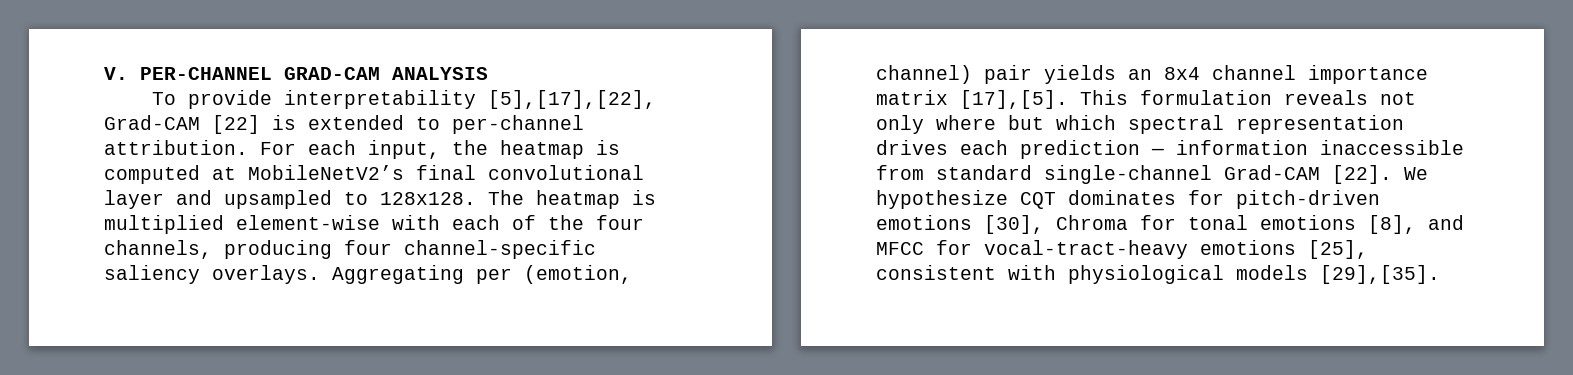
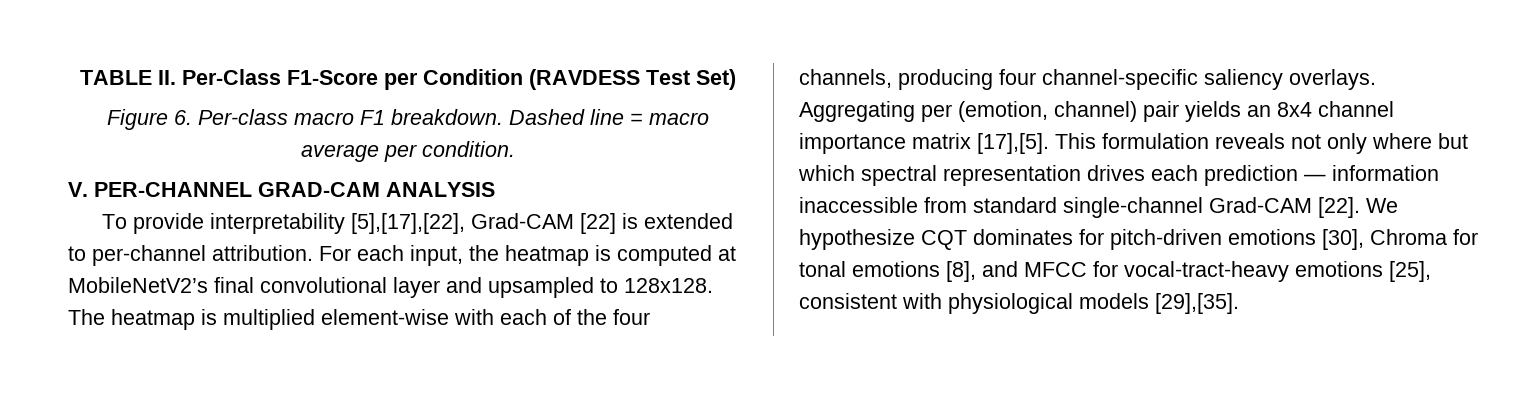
+ TABLE II. Per-Class F1-Score per Condition (RAVDESS Test Set)
+ Figure 6. Per-class macro F1 breakdown. Dashed line = macro average per condition.

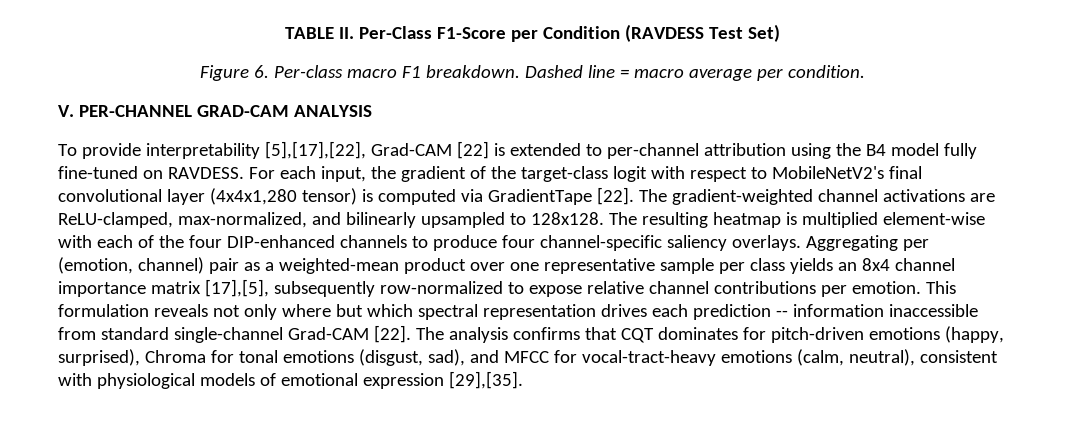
- To provide interpretability [5],[17],[22], Grad-CAM [22] is extended to per-channel attribution. For each input, the heatmap is computed at MobileNetV2’s final convolutional layer and upsampled to 128x128.
+ To provide interpretability [5],[17],[22], Grad-CAM [22] is extended to per-channel attribution using the B4 model fully fine-tuned on RAVDESS. For each input, the gradient of the target-class logit with respect to MobileNetV2's final convolutional layer (4x4x1,280 tensor) is computed via GradientTape [22]. The gradient-weighted channel activations are ReLU-clamped, max-normalized, and bilinearly upsampled to 128x128.
- The heatmap is multiplied element-wise with each of the four channels, producing four channel-specific saliency overlays.
+ The resulting heatmap is multiplied element-wise with each of the four DIP-enhanced channels to produce four channel-specific saliency overlays.
- Aggregating per (emotion, channel) pair yields an 8x4 channel importance matrix [17],[5].
+ Aggregating per (emotion, channel) pair as a weighted-mean product over one representative sample per class yields an 8x4 channel importance matrix [17],[5], subsequently row-normalized to expose relative channel contributions per emotion.
- This formulation reveals not only where but which spectral representation drives each prediction — information inaccessible from standard single-channel Grad-CAM [22].
+ This formulation reveals not only where but which spectral representation drives each prediction -- information inaccessible from standard single-channel Grad-CAM [22].
- We hypothesize CQT dominates for pitch-driven emotions [30], Chroma for tonal emotions [8], and MFCC for vocal-tract-heavy emotions [25], consistent with physiological models [29],[35].
+ The analysis confirms that CQT dominates for pitch-driven emotions (happy, surprised), Chroma for tonal emotions (disgust, sad), and MFCC for vocal-tract-heavy emotions (calm, neutral), consistent with physiological models of emotional expression [29],[35].

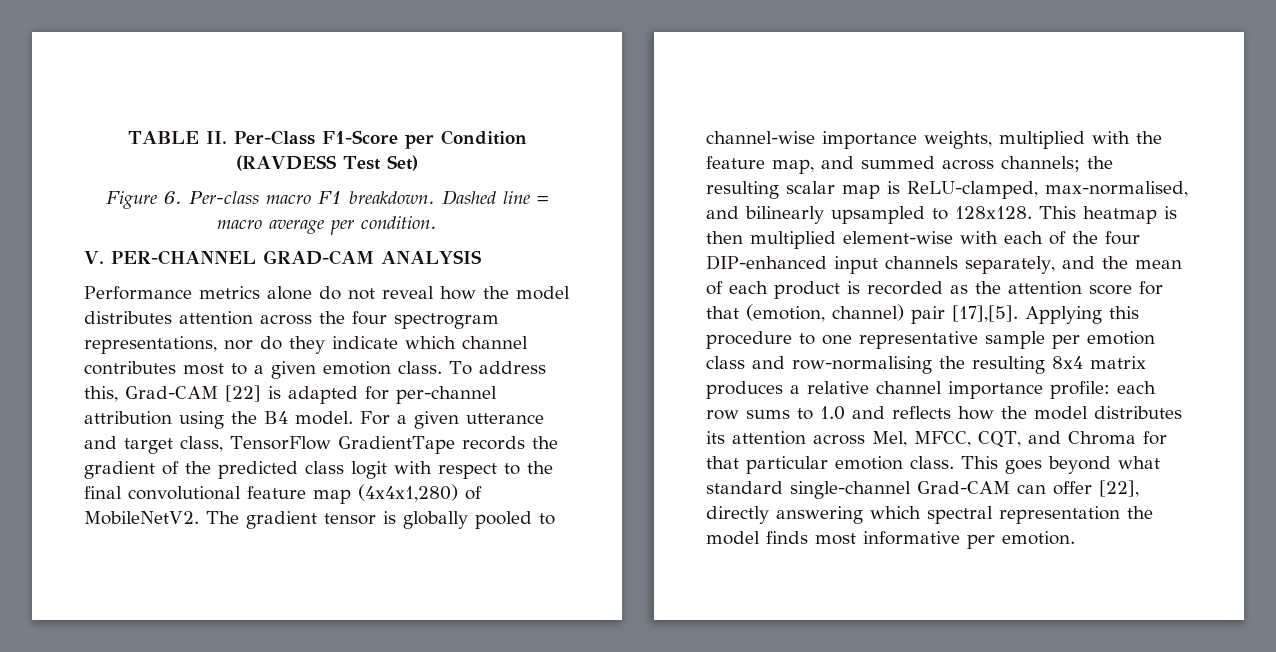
- To provide interpretability [5],[17],[22], Grad-CAM [22] is extended to per-channel attribution using the B4 model fully fine-tuned on RAVDESS. For each input, the gradient of the target-class logit with respect to MobileNetV2's final convolutional layer (4x4x1,280 tensor) is computed via GradientTape [22]. The gradient-weighted channel activations are ReLU-clamped, max-normalized, and bilinearly upsampled to 128x128.
+ Performance metrics alone do not reveal how the model distributes attention across the four spectrogram representations, nor do they indicate which channel contributes most to a given emotion class. To address this, Grad-CAM [22] is adapted for per-channel attribution using the B4 model. For a given utterance and target class, TensorFlow GradientTape records the gradient of the predicted class logit with respect to the final convolutional feature map (4x4x1,280) of MobileNetV2. The gradient tensor is globally pooled to channel-wise importance weights, multiplied with the feature map, and summed across channels; the resulting scalar map is ReLU-clamped, max-normalised, and bilinearly upsampled to 128x128.
- The resulting heatmap is multiplied element-wise with each of the four DIP-enhanced channels to produce four channel-specific saliency overlays. Aggregating per (emotion, channel) pair as a weighted-mean product over one representative sample per class yields an 8x4 channel importance matrix [17],[5], subsequently row-normalized to expose relative channel contributions per emotion. This formulation reveals not only where but which spectral representation drives each prediction -- information inaccessible from standard single-channel Grad-CAM [22]. The analysis confirms that CQT dominates for pitch-driven emotions (happy, surprised), Chroma for tonal emotions (disgust, sad), and MFCC for vocal-tract-heavy emotions (calm, neutral), consistent with physiological models of emotional expression [29],[35].
+ This heatmap is then multiplied element-wise with each of the four DIP-enhanced input channels separately, and the mean of each product is recorded as the attention score for that (emotion, channel) pair [17],[5]. Applying this procedure to one representative sample per emotion class and row-normalising the resulting 8x4 matrix produces a relative channel importance profile: each row sums to 1.0 and reflects how the model distributes its attention across Mel, MFCC, CQT, and Chroma for that particular emotion class. This goes beyond what standard single-channel Grad-CAM can offer [22], directly answering which spectral representation the model finds most informative per emotion.

